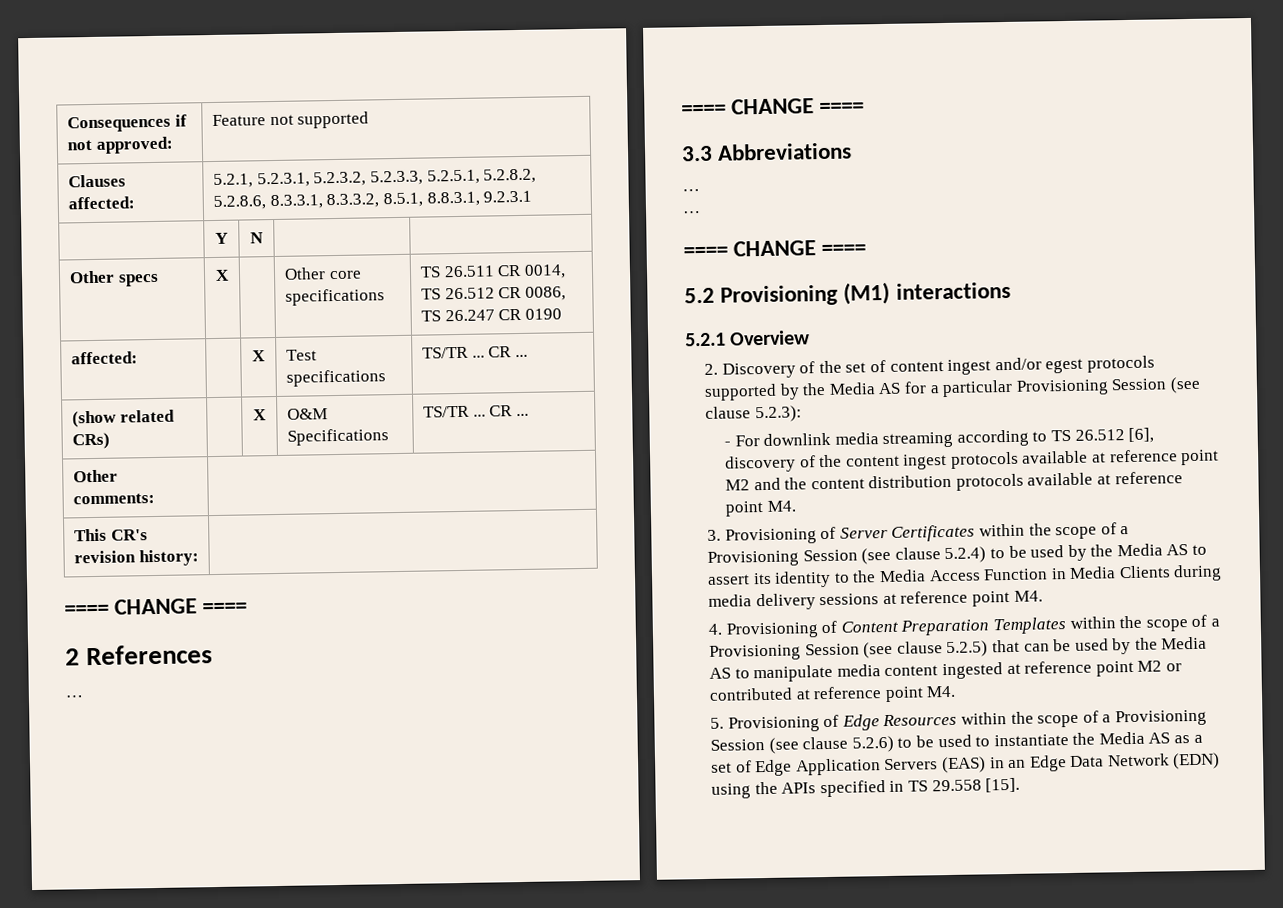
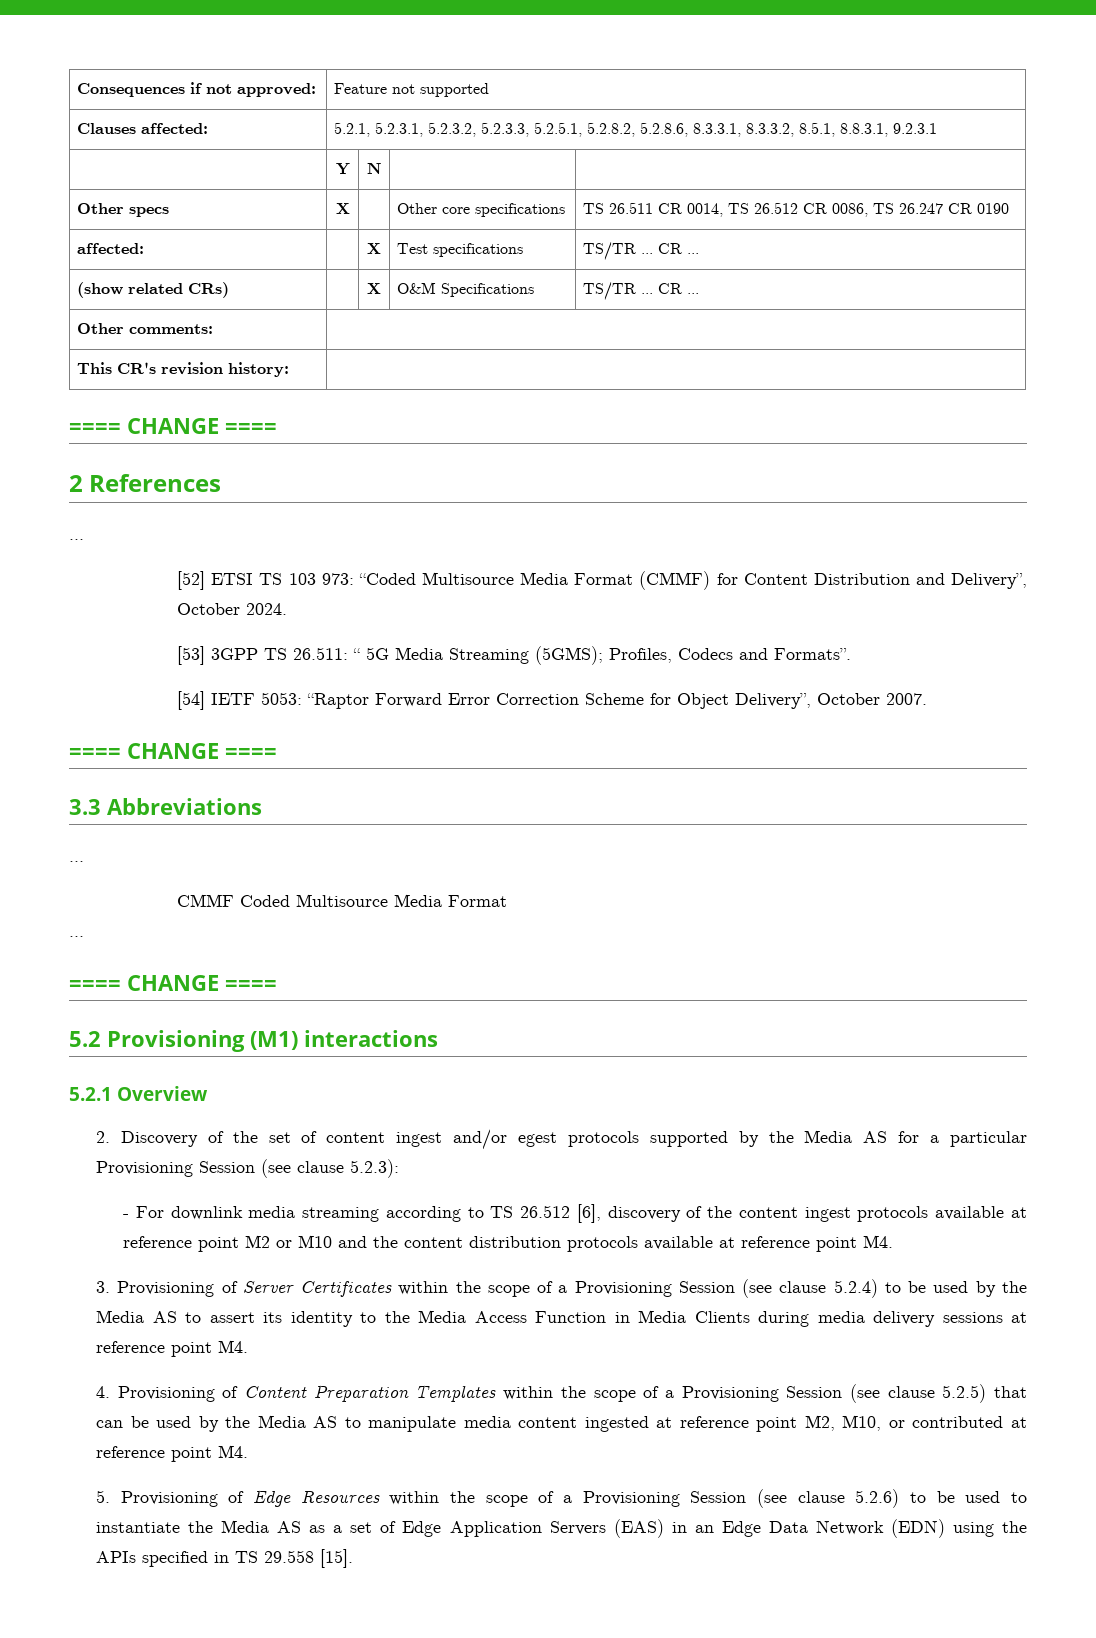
+ [52] ETSI TS 103 973: “Coded Multisource Media Format (CMMF) for Content Distribution and Delivery”, October 2024.
+ [53] 3GPP TS 26.511: “ 5G Media Streaming (5GMS); Profiles, Codecs and Formats”.
+ [54] IETF 5053: “Raptor Forward Error Correction Scheme for Object Delivery”, October 2007.
+ CMMF Coded Multisource Media Format
- - For downlink media streaming according to TS 26.512 [6], discovery of the content ingest protocols available at reference point M2 and the content distribution protocols available at reference point M4.
+ - For downlink media streaming according to TS 26.512 [6], discovery of the content ingest protocols available at reference point M2 or M10 and the content distribution protocols available at reference point M4.
- 4. Provisioning of Content Preparation Templates within the scope of a Provisioning Session (see clause 5.2.5) that can be used by the Media AS to manipulate media content ingested at reference point M2 or contributed at reference point M4.
+ 4. Provisioning of Content Preparation Templates within the scope of a Provisioning Session (see clause 5.2.5) that can be used by the Media AS to manipulate media content ingested at reference point M2, M10, or contributed at reference point M4.

